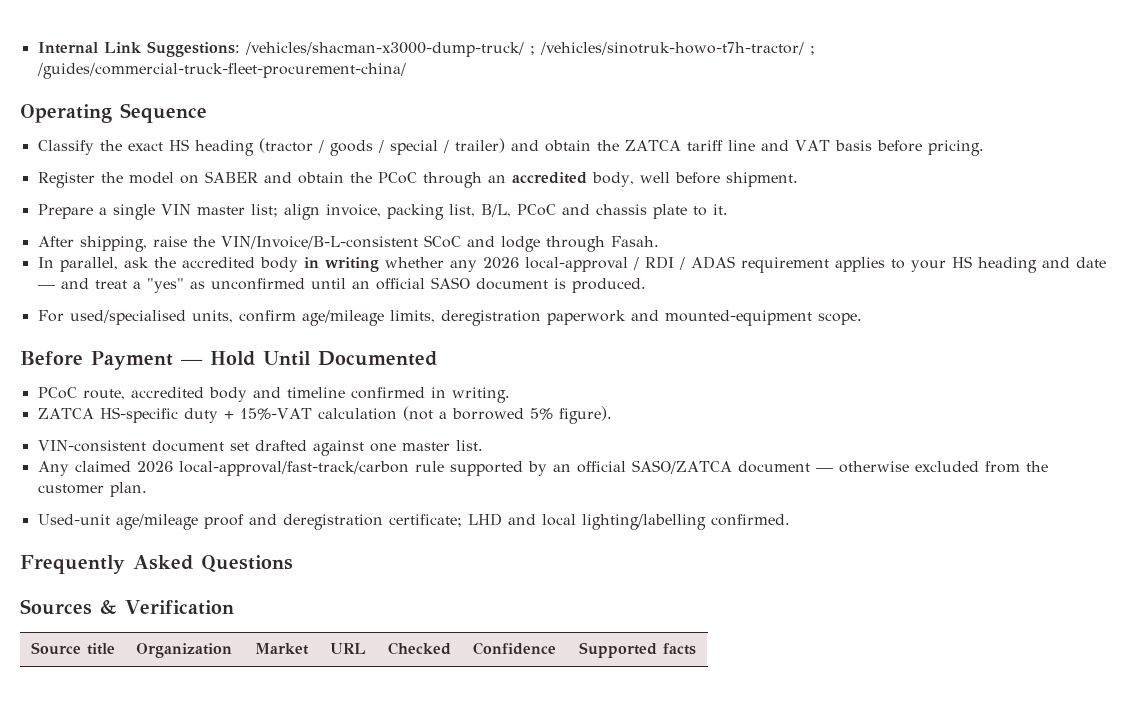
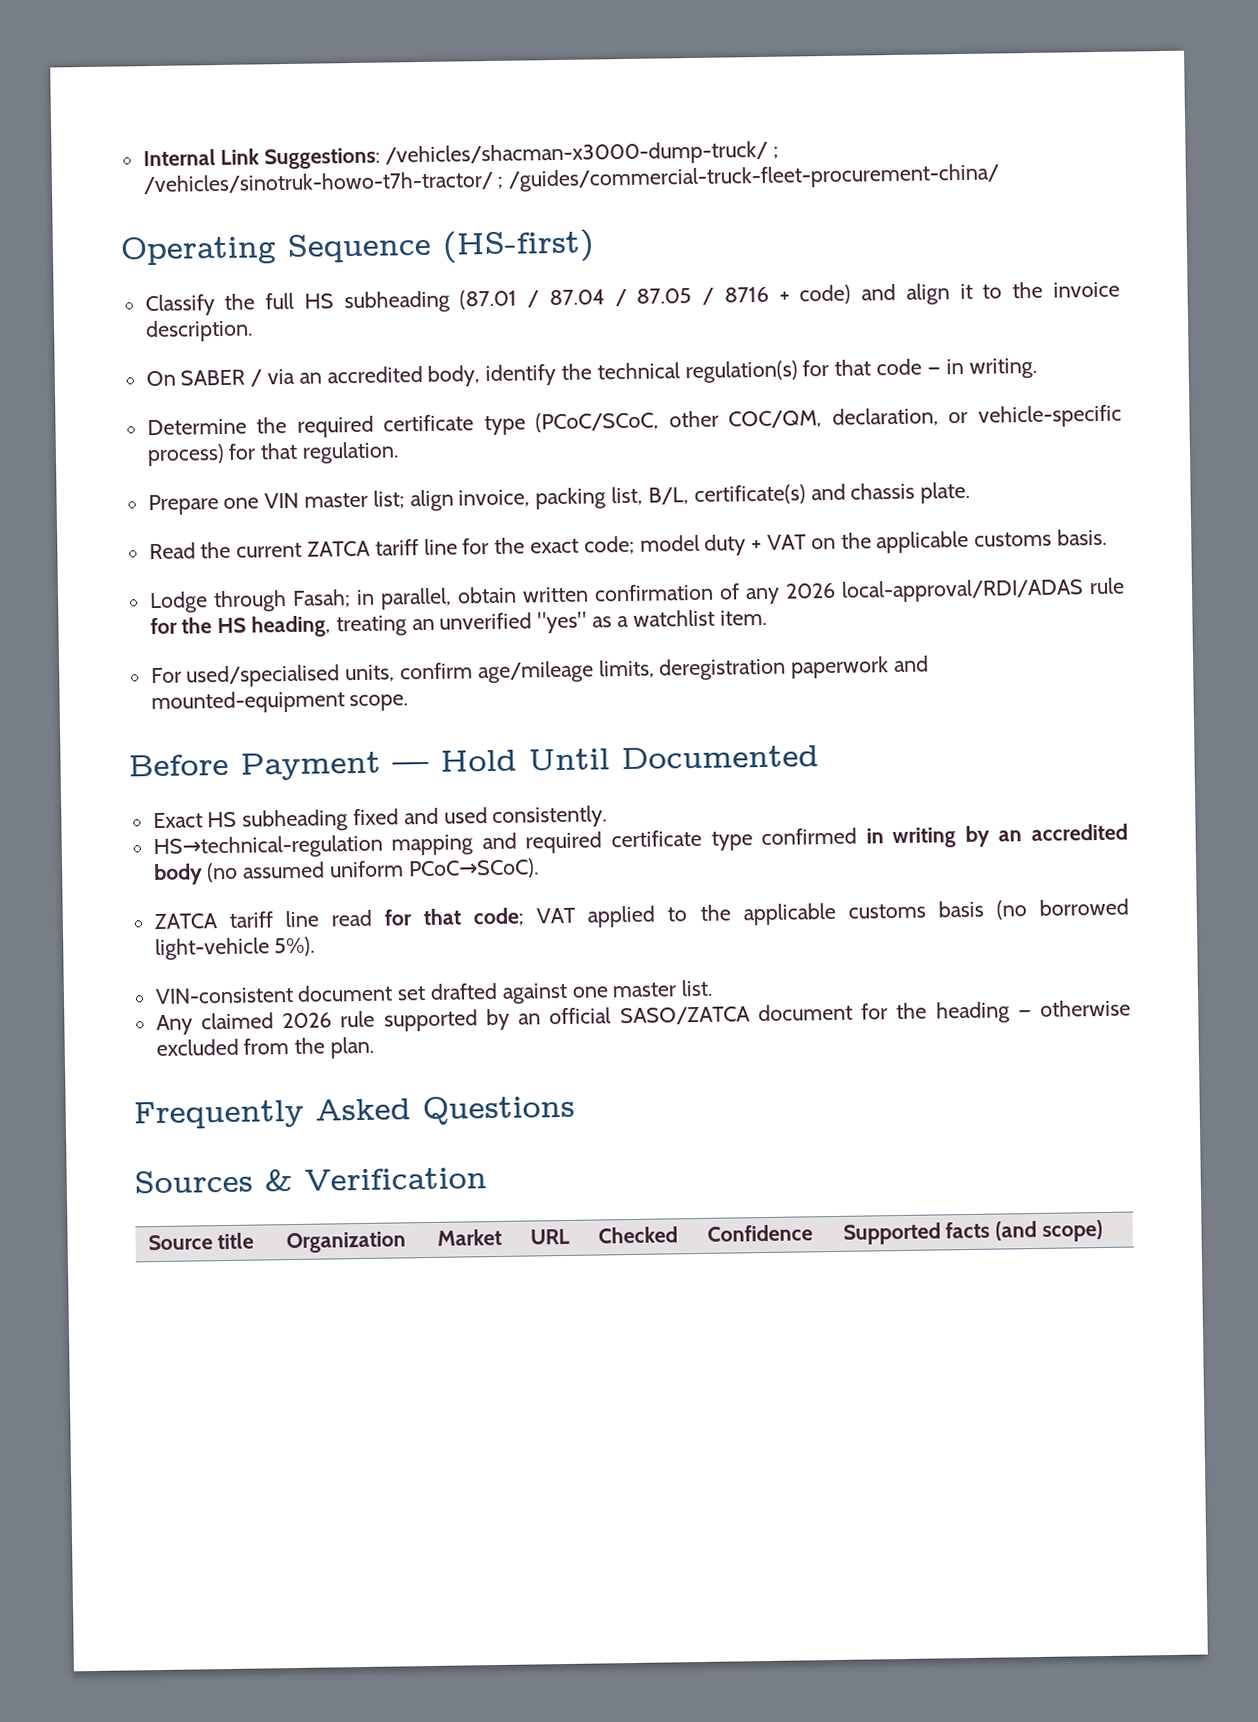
- Operating Sequence
+ Operating Sequence (HS-first)
- Classify the exact HS heading (tractor / goods / special / trailer) and obtain the ZATCA tariff line and VAT basis before pricing.
- Register the model on SABER and obtain the PCoC through an accredited body, well before shipment.
+ Classify the full HS subheading (87.01 / 87.04 / 87.05 / 8716 + code) and align it to the invoice description.
+ On SABER / via an accredited body, identify the technical regulation(s) for that code — in writing.
+ Determine the required certificate type (PCoC/SCoC, other COC/QM, declaration, or vehicle-specific process) for that regulation.
- Prepare a single VIN master list; align invoice, packing list, B/L, PCoC and chassis plate to it.
- After shipping, raise the VIN/Invoice/B-L-consistent SCoC and lodge through Fasah.
- In parallel, ask the accredited body in writing whether any 2026 local-approval / RDI / ADAS requirement applies to your HS heading and date — and treat a "yes" as unconfirmed until an official SASO document is produced.
+ Prepare one VIN master list; align invoice, packing list, B/L, certificate(s) and chassis plate.
+ Read the current ZATCA tariff line for the exact code; model duty + VAT on the applicable customs basis.
+ Lodge through Fasah; in parallel, obtain written confirmation of any 2026 local-approval/RDI/ADAS rule for the HS heading, treating an unverified "yes" as a watchlist item.
- PCoC route, accredited body and timeline confirmed in writing.
- ZATCA HS-specific duty + 15%-VAT calculation (not a borrowed 5% figure).
+ Exact HS subheading fixed and used consistently.
+ HS→technical-regulation mapping and required certificate type confirmed in writing by an accredited body (no assumed uniform PCoC→SCoC).
+ ZATCA tariff line read for that code; VAT applied to the applicable customs basis (no borrowed light-vehicle 5%).
- Any claimed 2026 local-approval/fast-track/carbon rule supported by an official SASO/ZATCA document — otherwise excluded from the customer plan.
+ Any claimed 2026 rule supported by an official SASO/ZATCA document for the heading — otherwise excluded from the plan.
- Used-unit age/mileage proof and deregistration certificate; LHD and local lighting/labelling confirmed.
- Source title | Organization | Market | URL | Checked | Confidence | Supported facts
+ Source title | Organization | Market | URL | Checked | Confidence | Supported facts (and scope)

